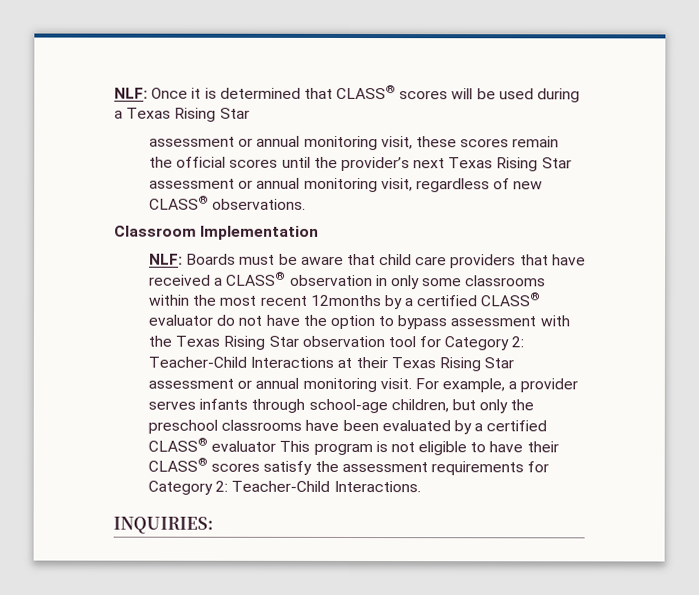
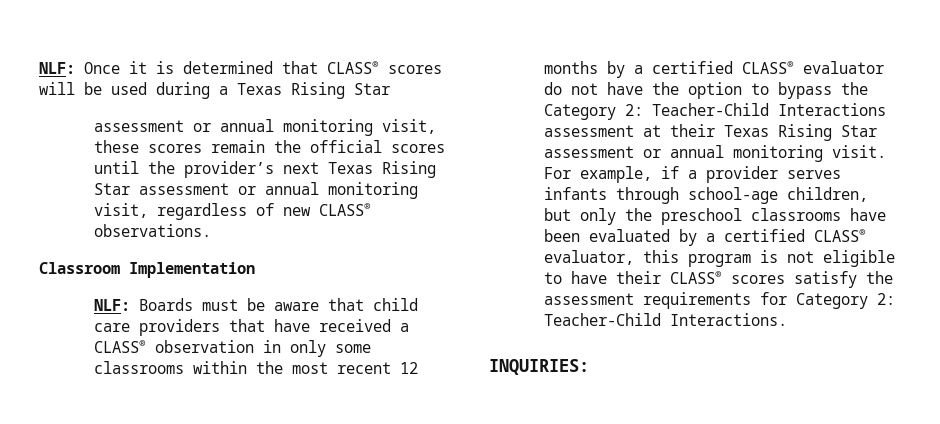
- NLF: Boards must be aware that child care providers that have received a CLASS® observation in only some classrooms within the most recent 12months by a certified CLASS® evaluator do not have the option to bypass assessment with the Texas Rising Star observation tool for Category 2: Teacher-Child Interactions at their Texas Rising Star assessment or annual monitoring visit.
+ NLF: Boards must be aware that child care providers that have received a CLASS® observation in only some classrooms within the most recent 12 months by a certified CLASS® evaluator do not have the option to bypass the Category 2: Teacher-Child Interactions assessment at their Texas Rising Star assessment or annual monitoring visit.
- For example, a provider serves infants through school-age children, but only the preschool classrooms have been evaluated by a certified CLASS® evaluator This program is not eligible to have their CLASS® scores satisfy the assessment requirements for Category 2: Teacher-Child Interactions.
+ For example, if a provider serves infants through school-age children, but only the preschool classrooms have been evaluated by a certified CLASS® evaluator, this program is not eligible to have their CLASS® scores satisfy the assessment requirements for Category 2: Teacher-Child Interactions.

